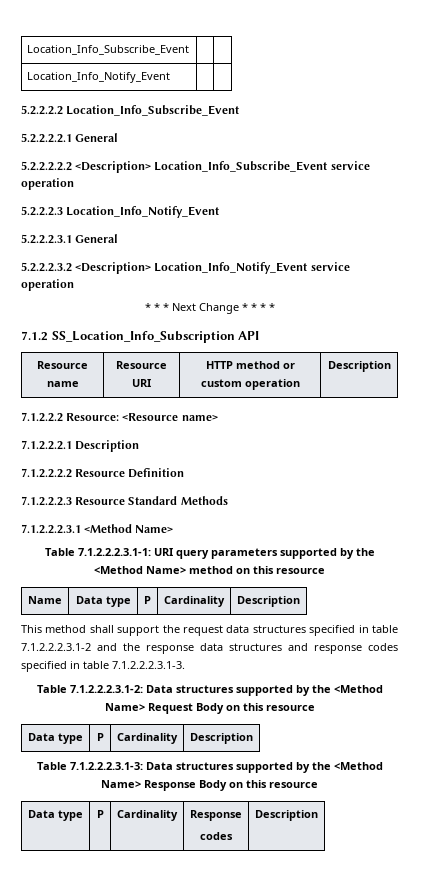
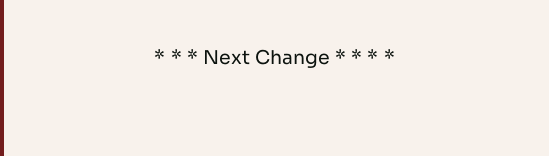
- Location_Info_Subscribe_Event | |
- Location_Info_Notify_Event | |
- 5.2.2.2.2 Location_Info_Subscribe_Event
- 5.2.2.2.2.1 General
- 5.2.2.2.2.2 <Description> Location_Info_Subscribe_Event service operation
- 5.2.2.2.3 Location_Info_Notify_Event
- 5.2.2.2.3.1 General
- 5.2.2.2.3.2 <Description> Location_Info_Notify_Event service operation
- 7.1.2 SS_Location_Info_Subscription API
- Resource name | Resource URI | HTTP method or custom operation | Description
- 7.1.2.2.2 Resource: <Resource name>
- 7.1.2.2.2.1 Description
- 7.1.2.2.2.2 Resource Definition
- 7.1.2.2.2.3 Resource Standard Methods
- 7.1.2.2.2.3.1 <Method Name>
- Table 7.1.2.2.2.3.1-1: URI query parameters supported by the <Method Name> method on this resource
- Name | Data type | P | Cardinality | Description
- This method shall support the request data structures specified in table 7.1.2.2.2.3.1-2 and the response data structures and response codes specified in table 7.1.2.2.2.3.1-3.
- Table 7.1.2.2.2.3.1-2: Data structures supported by the <Method Name> Request Body on this resource
- Data type | P | Cardinality | Description
- Table 7.1.2.2.2.3.1-3: Data structures supported by the <Method Name> Response Body on this resource
- Data type | P | Cardinality | Response
- codes | Description

